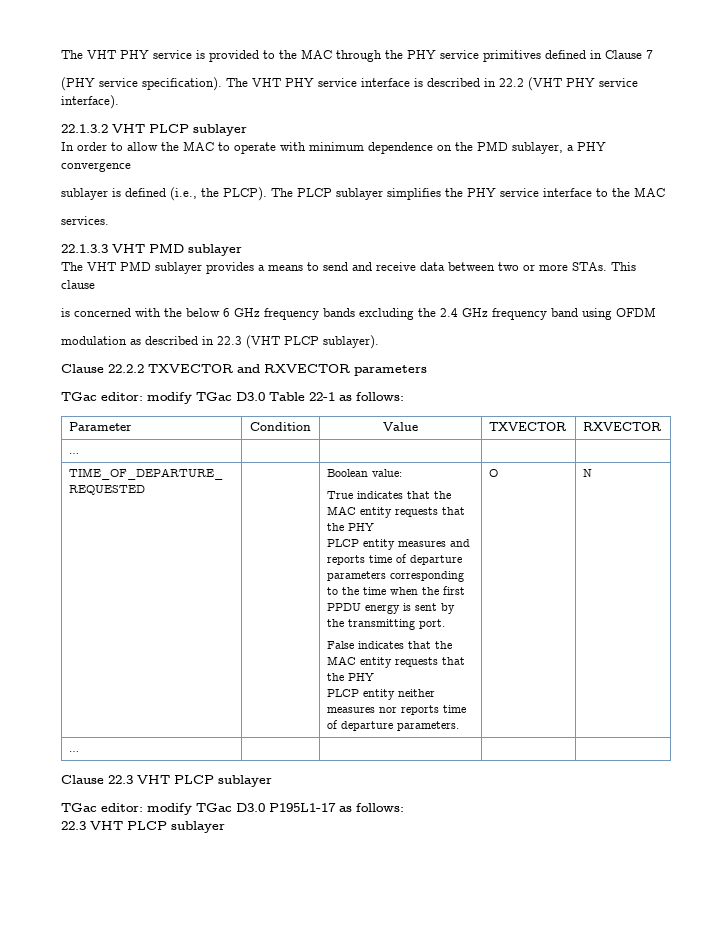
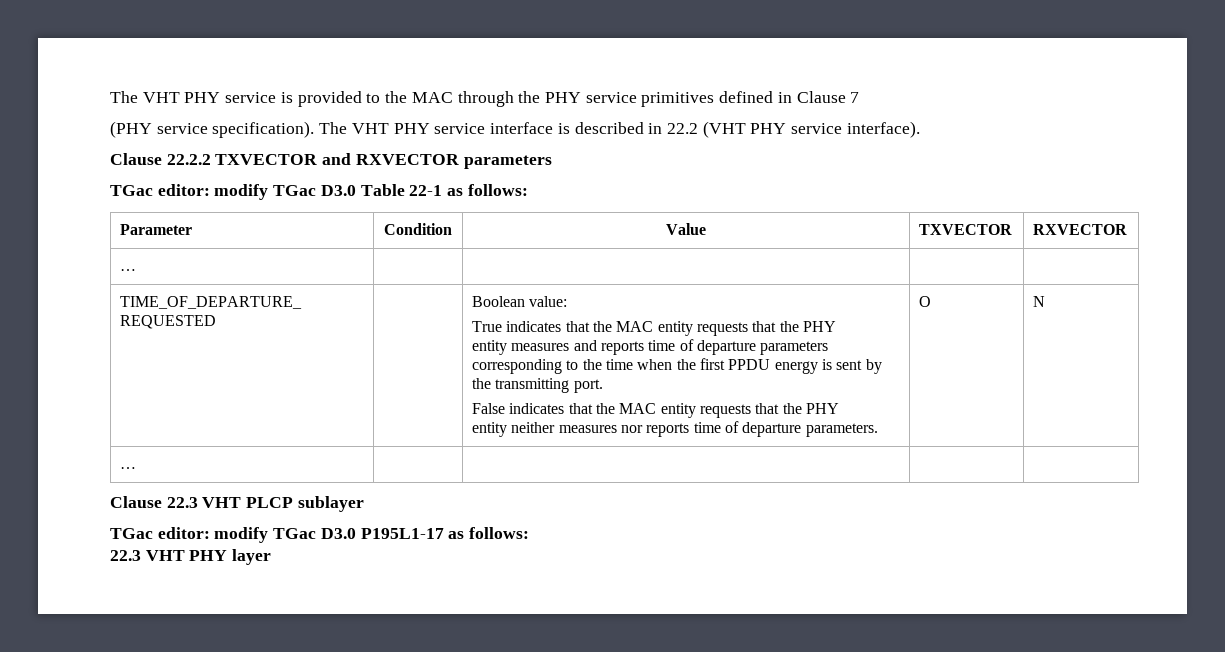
- 22.1.3.2 VHT PLCP sublayer
- In order to allow the MAC to operate with minimum dependence on the PMD sublayer, a PHY convergence
- sublayer is defined (i.e., the PLCP). The PLCP sublayer simplifies the PHY service interface to the MAC
- services.
- 22.1.3.3 VHT PMD sublayer
- The VHT PMD sublayer provides a means to send and receive data between two or more STAs. This clause
- is concerned with the below 6 GHz frequency bands excluding the 2.4 GHz frequency band using OFDM
- modulation as described in 22.3 (VHT PLCP sublayer).
- PLCP entity measures and reports time of departure parameters corresponding to the time when the first PPDU energy is sent by the transmitting port.
+ entity measures and reports time of departure parameters corresponding to the time when the first PPDU energy is sent by the transmitting port.
- PLCP entity neither measures nor reports time of departure parameters.
+ entity neither measures nor reports time of departure parameters.
  TGac editor: modify TGac D3.0 P195L1-17 as follows:
- 22.3 VHT PLCP sublayer
+ 22.3 VHT PHY layer

